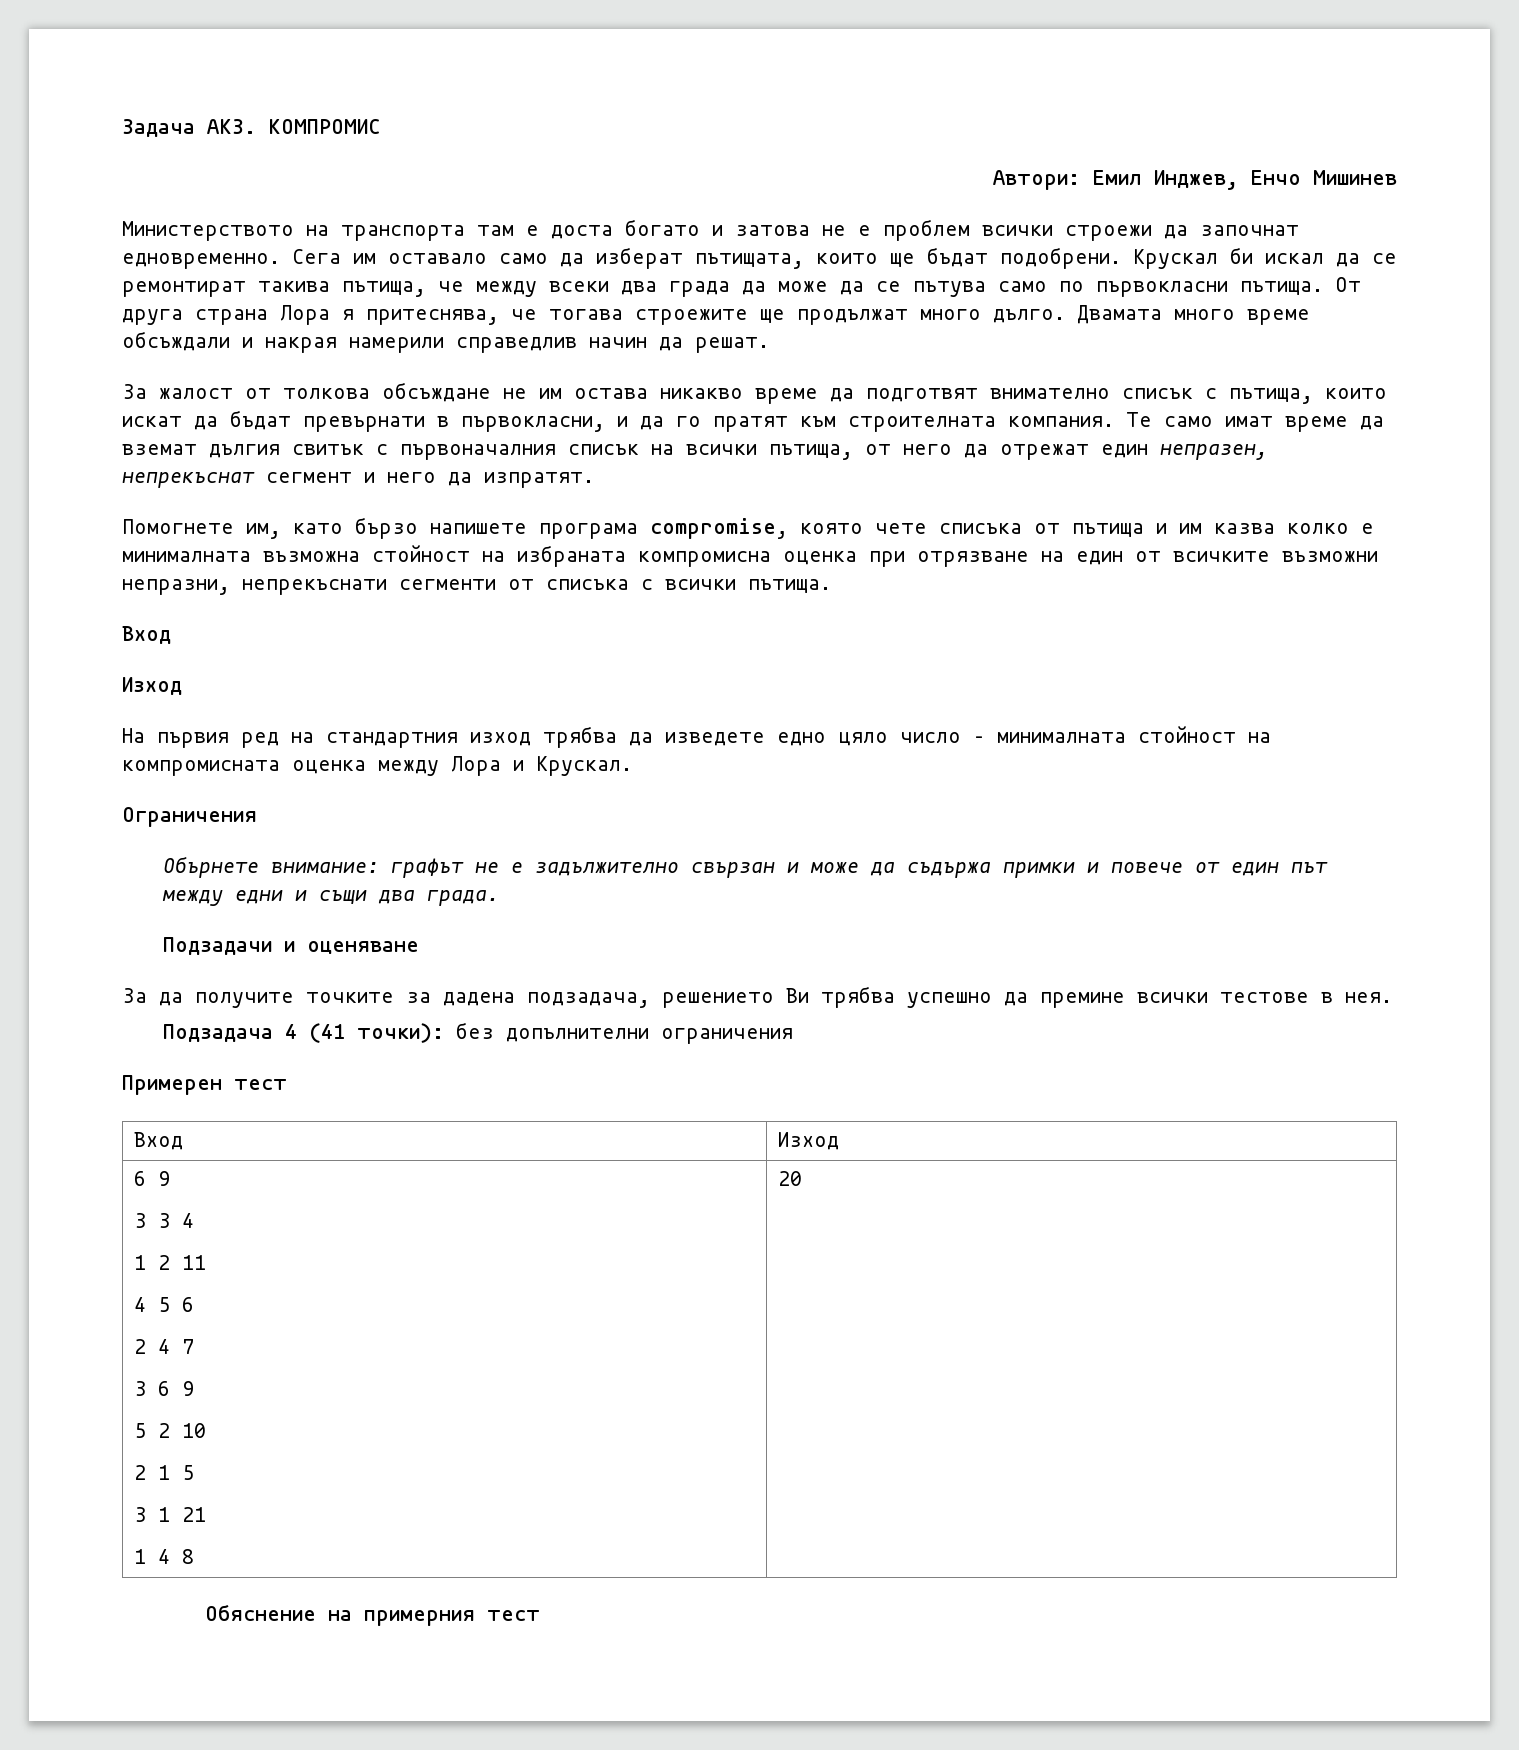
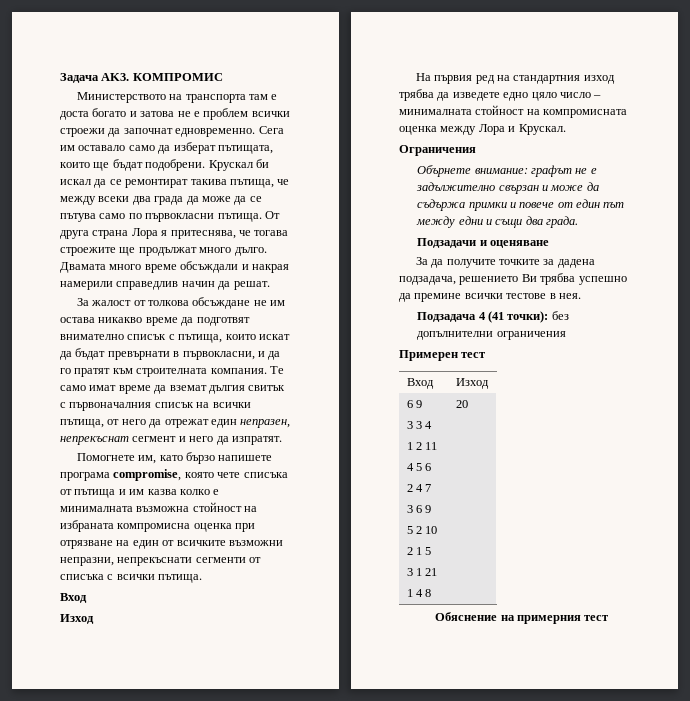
- Автори: Емил Инджев, Енчо Мишинев

